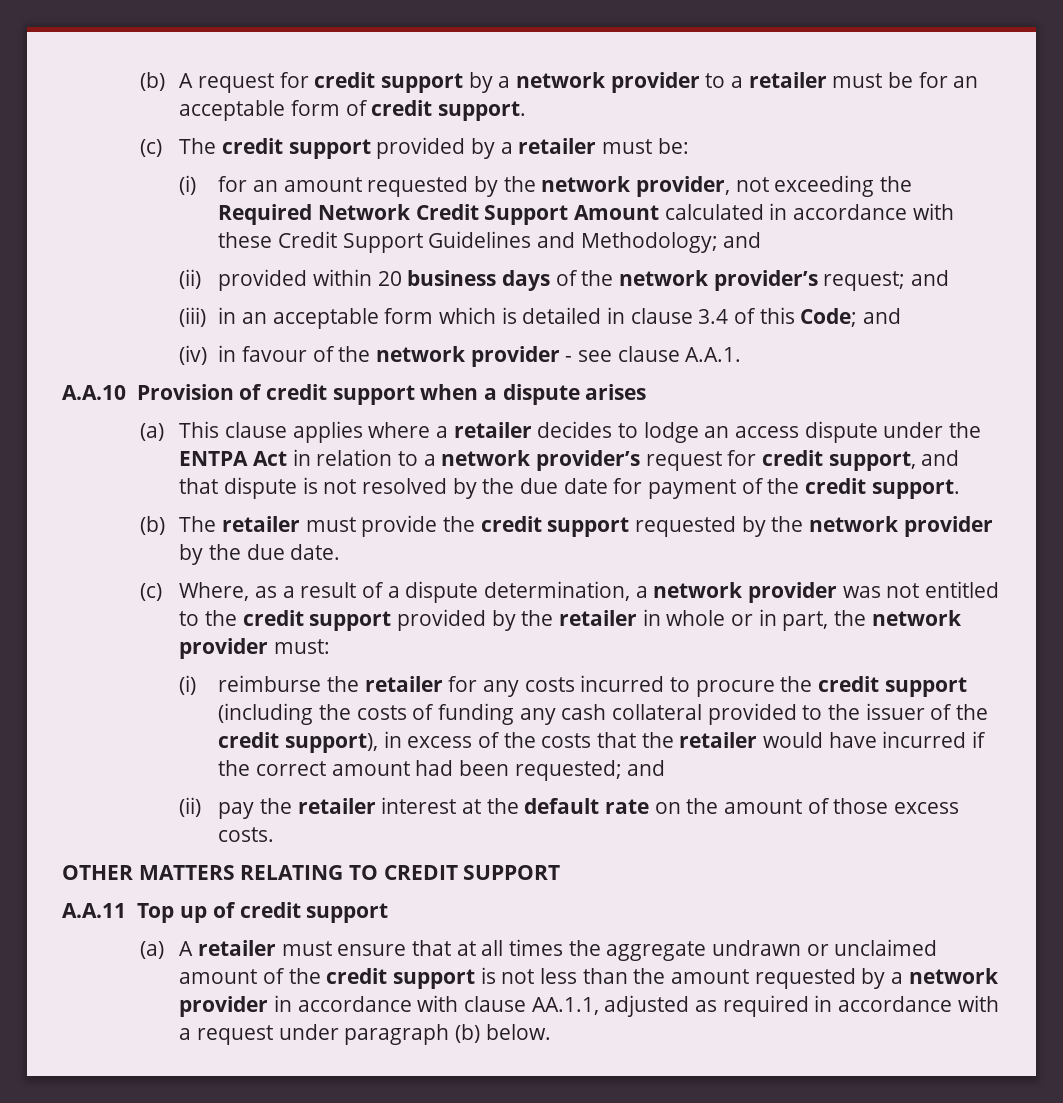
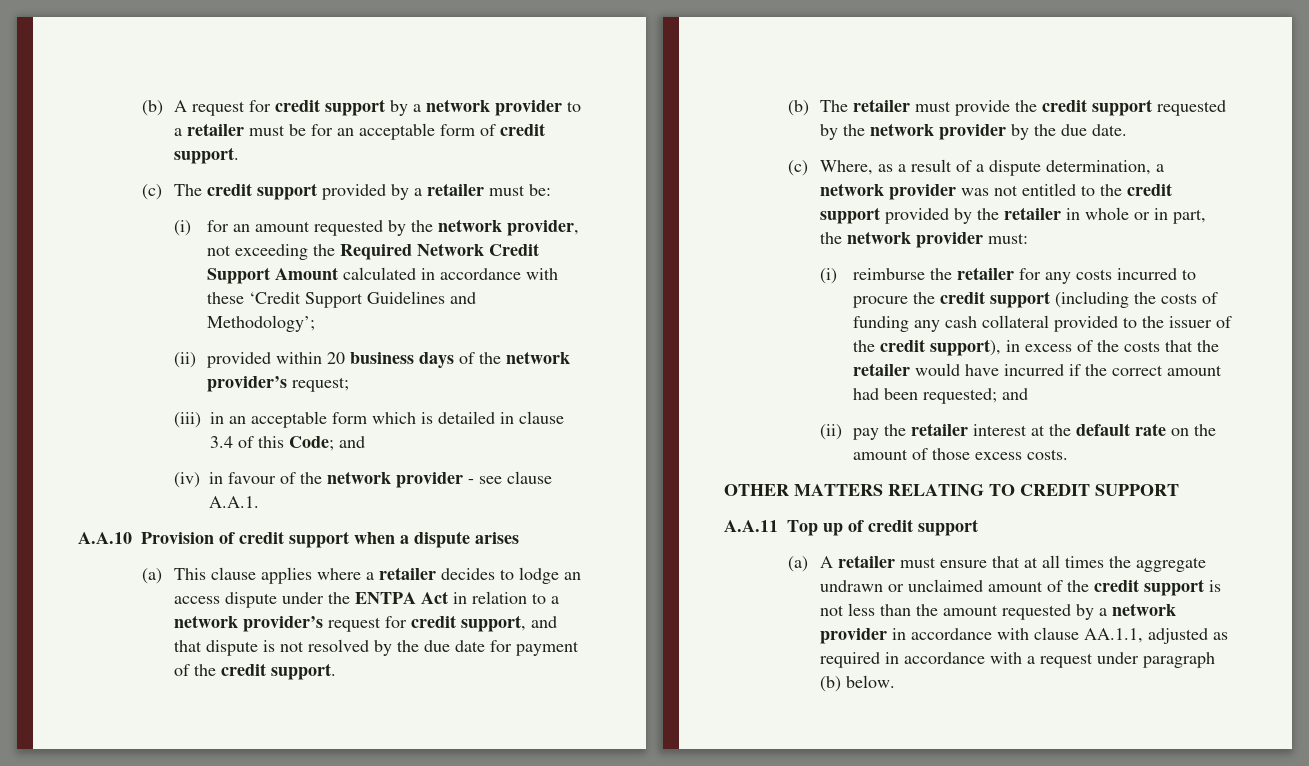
- (i) for an amount requested by the network provider, not exceeding the Required Network Credit Support Amount calculated in accordance with these Credit Support Guidelines and Methodology; and
+ (i) for an amount requested by the network provider, not exceeding the Required Network Credit Support Amount calculated in accordance with these ‘Credit Support Guidelines and Methodology’;
- (ii) provided within 20 business days of the network provider’s request; and
+ (ii) provided within 20 business days of the network provider’s request;

